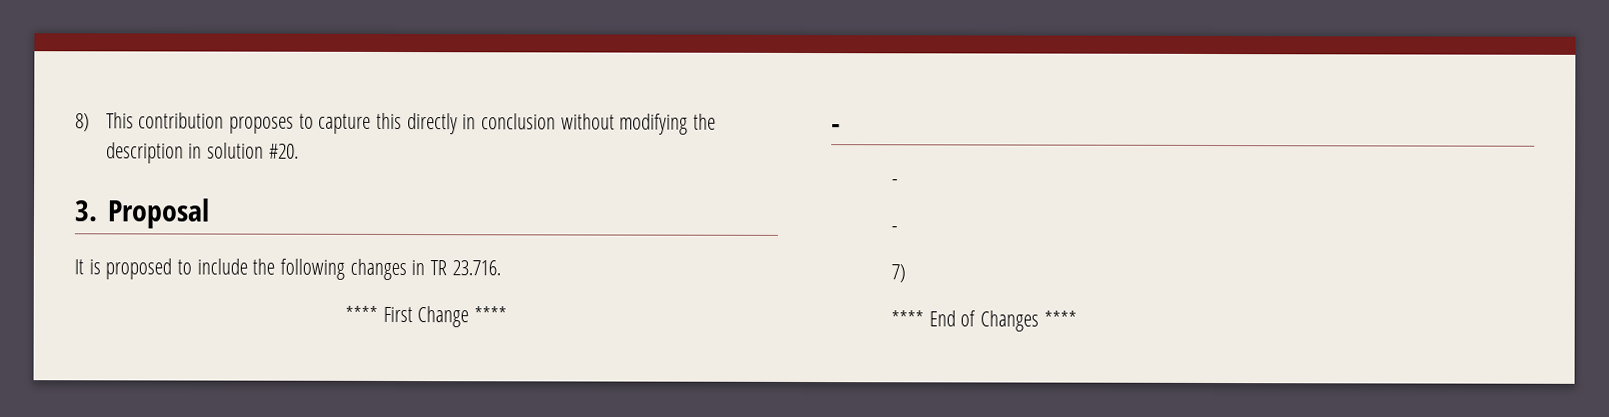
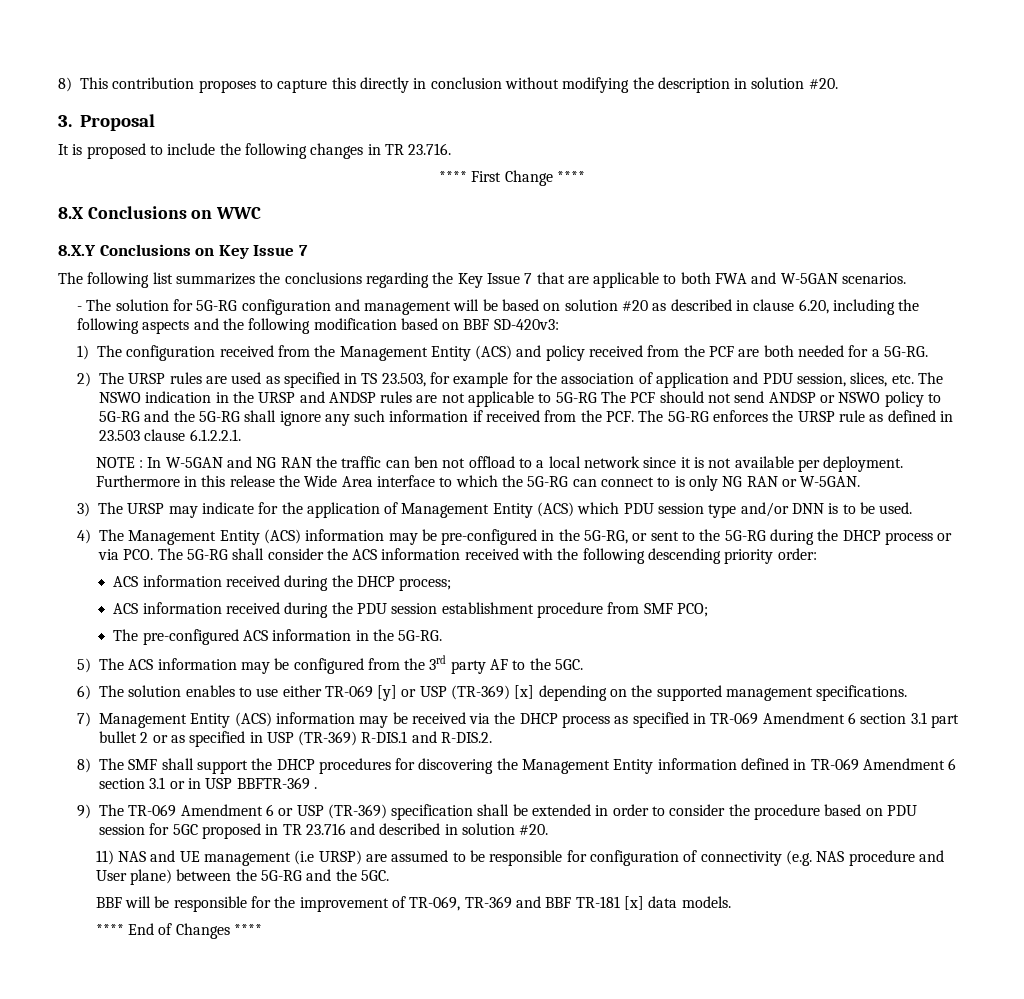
  **** First Change ****
- -
- -
- -
- 7)
+ 8.X Conclusions on WWC
+ 8.X.Y Conclusions on Key Issue 7
+ The following list summarizes the conclusions regarding the Key Issue 7 that are applicable to both FWA and W-5GAN scenarios.
+ - The solution for 5G-RG configuration and management will be based on solution #20 as described in clause 6.20, including the following aspects and the following modification based on BBF SD-420v3:
+ 1) The configuration received from the Management Entity (ACS) and policy received from the PCF are both needed for a 5G-RG.
+ 2) The URSP rules are used as specified in TS 23.503, for example for the association of application and PDU session, slices, etc. The NSWO indication in the URSP and ANDSP rules are not applicable to 5G-RG The PCF should not send ANDSP or NSWO policy to 5G-RG and the 5G-RG shall ignore any such information if received from the PCF. The 5G-RG enforces the URSP rule as defined in 23.503 clause 6.1.2.2.1.
+ NOTE : In W-5GAN and NG RAN the traffic can ben not offload to a local network since it is not available per deployment. Furthermore in this release the Wide Area interface to which the 5G-RG can connect to is only NG RAN or W-5GAN.
+ 3) The URSP may indicate for the application of Management Entity (ACS) which PDU session type and/or DNN is to be used.
+ 4) The Management Entity (ACS) information may be pre-configured in the 5G-RG, or sent to the 5G-RG during the DHCP process or via PCO. The 5G-RG shall consider the ACS information received with the following descending priority order:
+ ACS information received during the DHCP process;
+ ACS information received during the PDU session establishment procedure from SMF PCO;
+ The pre-configured ACS information in the 5G-RG.
+ 5) The ACS information may be configured from the 3rd party AF to the 5GC.
+ 6) The solution enables to use either TR-069 [y] or USP (TR-369) [x] depending on the supported management specifications.
+ 7) Management Entity (ACS) information may be received via the DHCP process as specified in TR-069 Amendment 6 section 3.1 part bullet 2 or as specified in USP (TR-369) R-DIS.1 and R-DIS.2.
+ 8) The SMF shall support the DHCP procedures for discovering the Management Entity information defined in TR-069 Amendment 6 section 3.1 or in USP BBFTR-369 .
+ 9) The TR-069 Amendment 6 or USP (TR-369) specification shall be extended in order to consider the procedure based on PDU session for 5GC proposed in TR 23.716 and described in solution #20.
+ 11) NAS and UE management (i.e URSP) are assumed to be responsible for configuration of connectivity (e.g. NAS procedure and User plane) between the 5G-RG and the 5GC.
+ BBF will be responsible for the improvement of TR-069, TR-369 and BBF TR-181 [x] data models.

